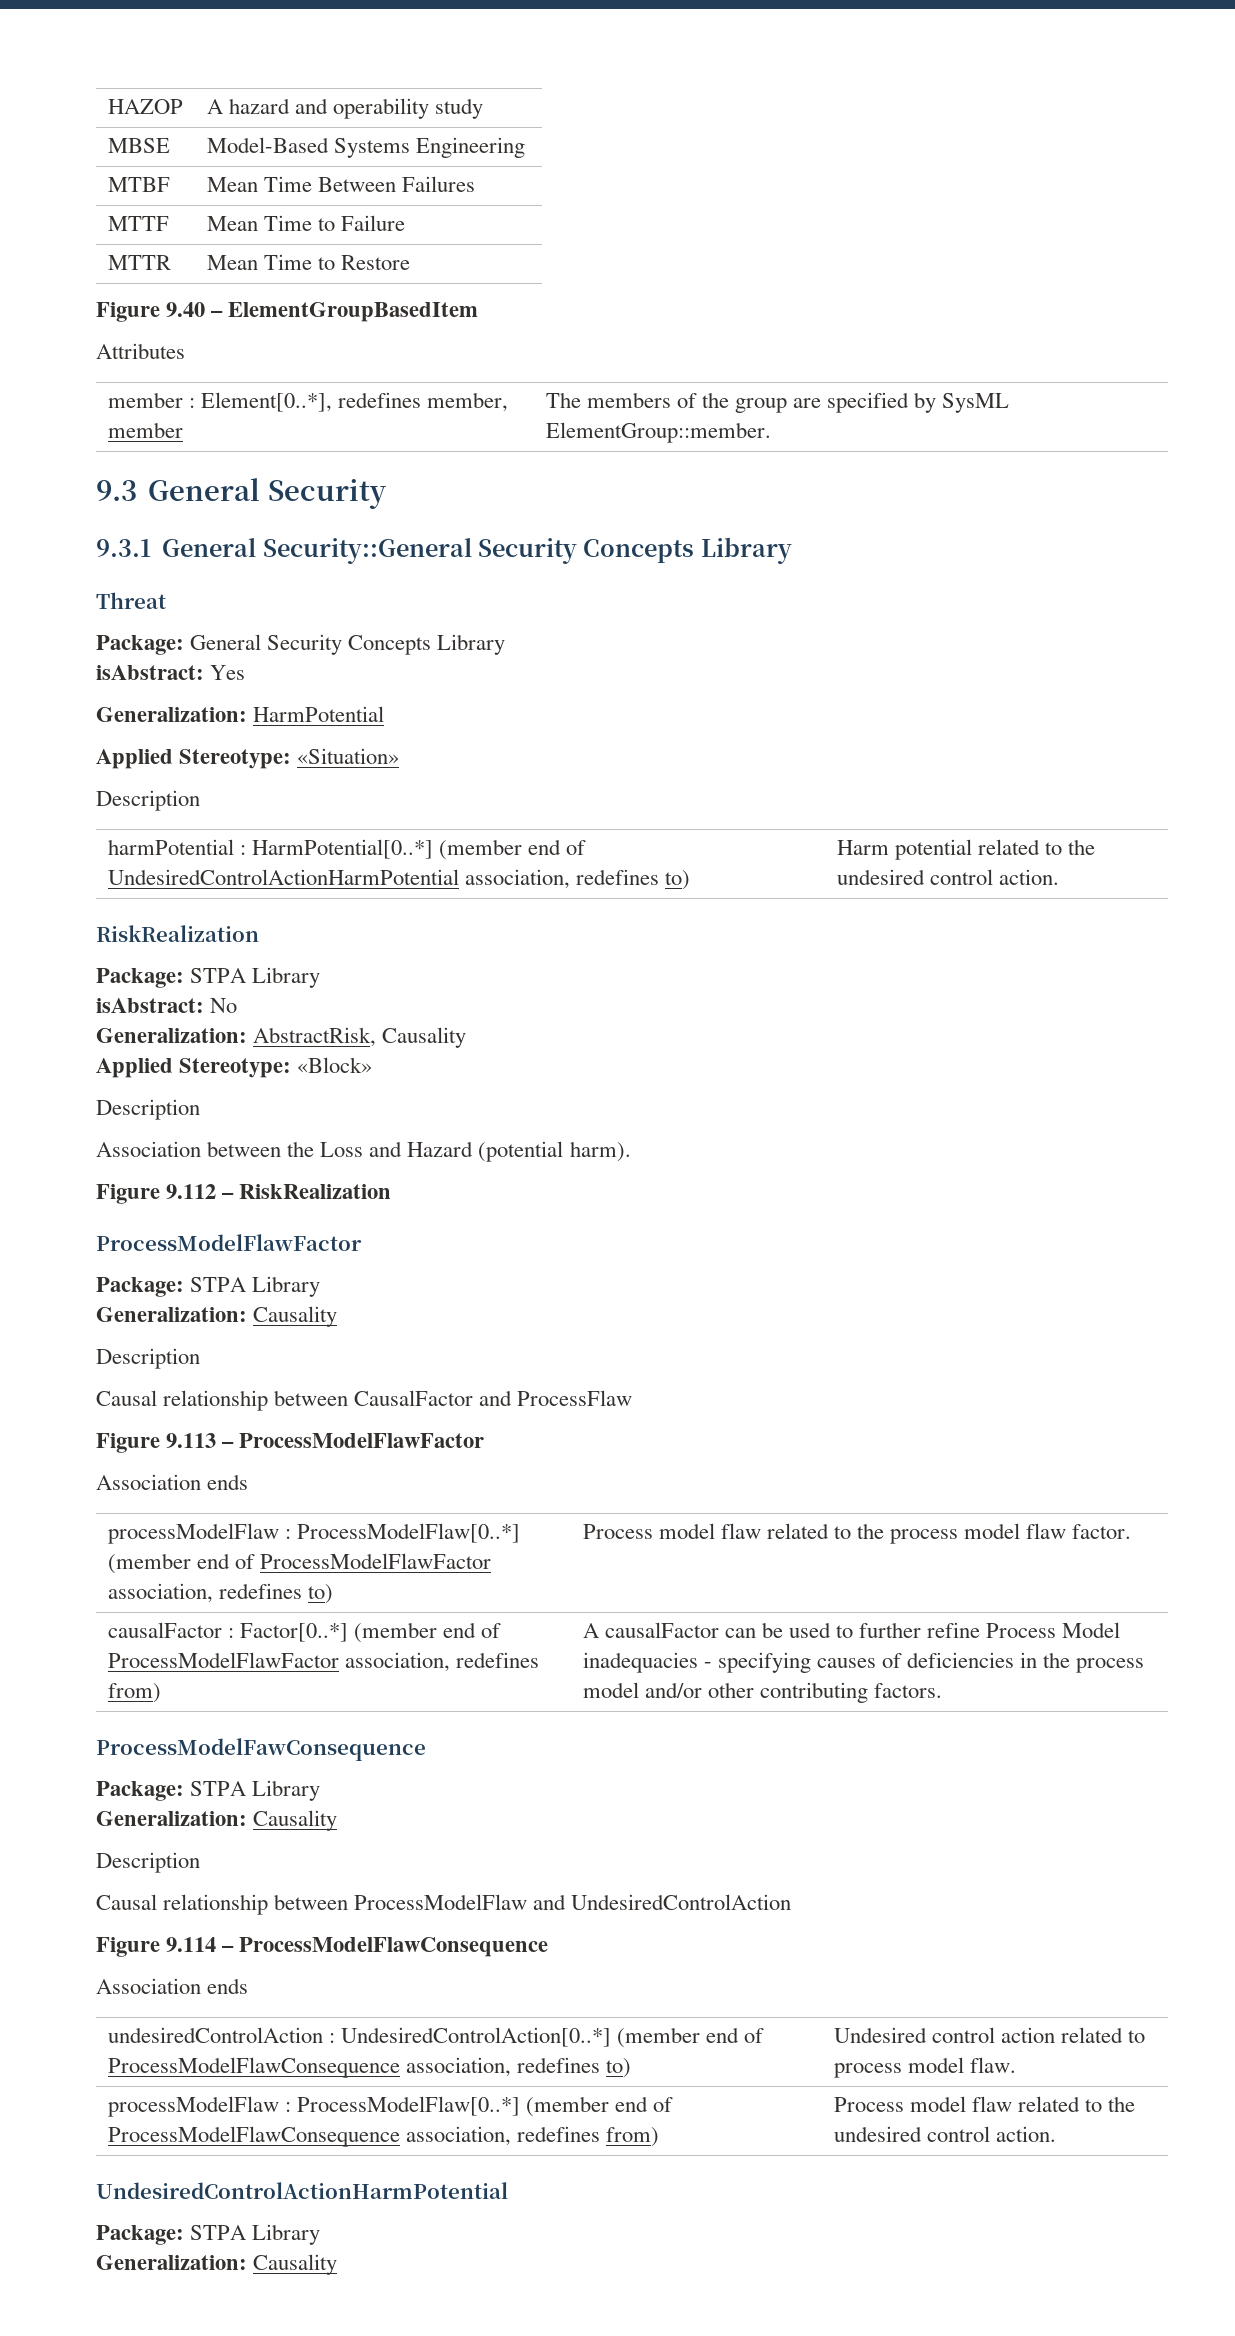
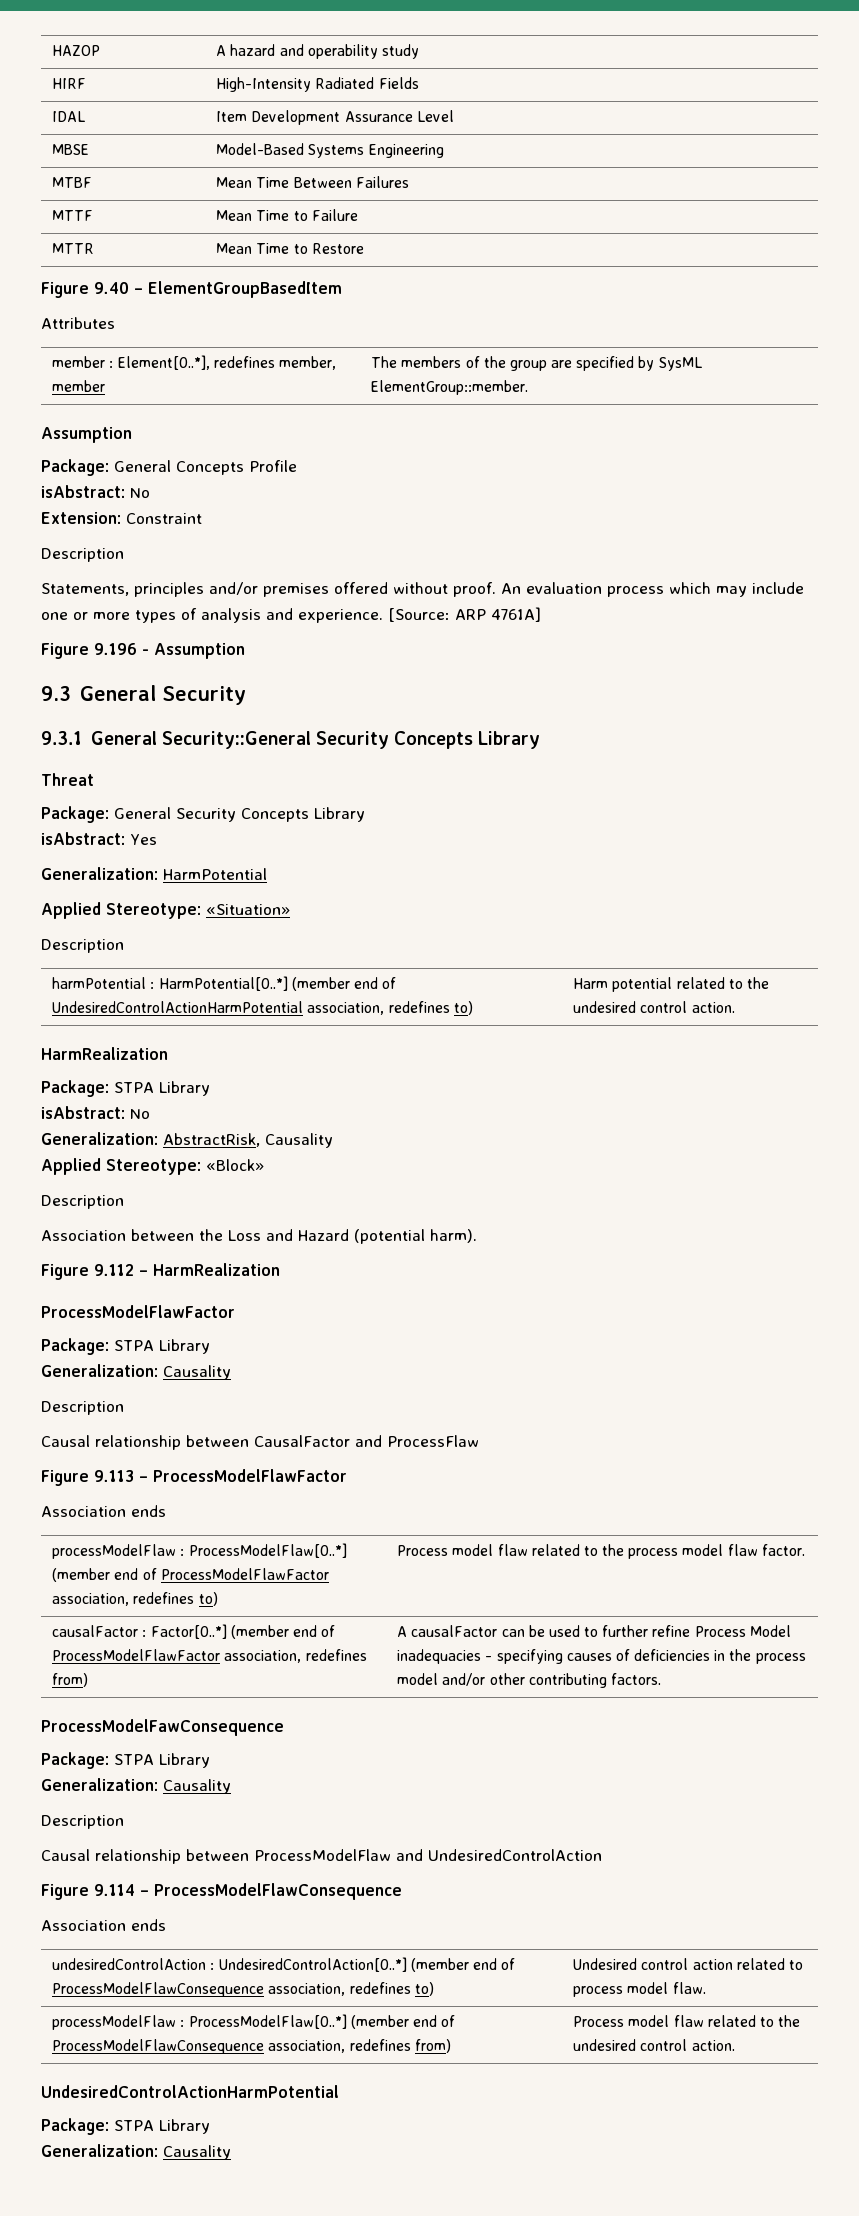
+ HIRF | High-Intensity Radiated Fields
+ IDAL | Item Development Assurance Level
  member : Element[0..*], redefines member, member | The members of the group are specified by SysML ElementGroup::member.
+ Assumption
+ Package: General Concepts Profile
+ isAbstract: No
+ Extension: Constraint
+ Description
+ Statements, principles and/or premises offered without proof. An evaluation process which may include one or more types of analysis and experience. [Source: ARP 4761A]
+ Figure 9.196 - Assumption
  harmPotential : HarmPotential[0..*] (member end of UndesiredControlActionHarmPotential association, redefines to) | Harm potential related to the undesired control action.
- RiskRealization
+ HarmRealization
- Figure 9.112 – RiskRealization
+ Figure 9.112 – HarmRealization

